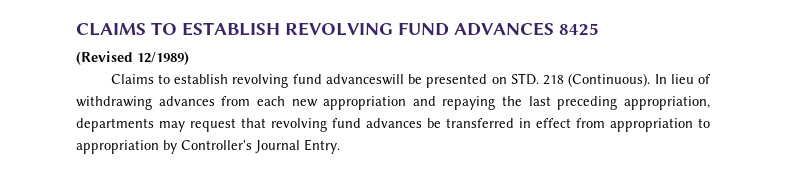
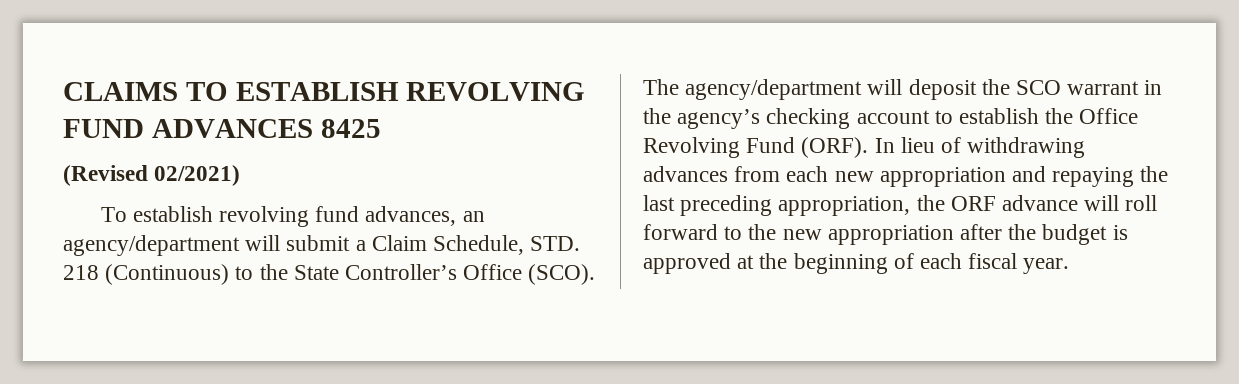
- (Revised 12/1989)
- Claims to establish revolving fund advanceswill be presented on STD. 218 (Continuous).
+ (Revised 02/2021)
+ To establish revolving fund advances, an agency/department will submit a Claim Schedule, STD. 218 (Continuous) to the State Controller’s Office (SCO). The agency/department will deposit the SCO warrant in the agency’s checking account to establish the Office Revolving Fund (ORF).
- In lieu of withdrawing advances from each new appropriation and repaying the last preceding appropriation, departments may request that revolving fund advances be transferred in effect from appropriation to appropriation by Controller's Journal Entry.
+ In lieu of withdrawing advances from each new appropriation and repaying the last preceding appropriation, the ORF advance will roll forward to the new appropriation after the budget is approved at the beginning of each fiscal year.

